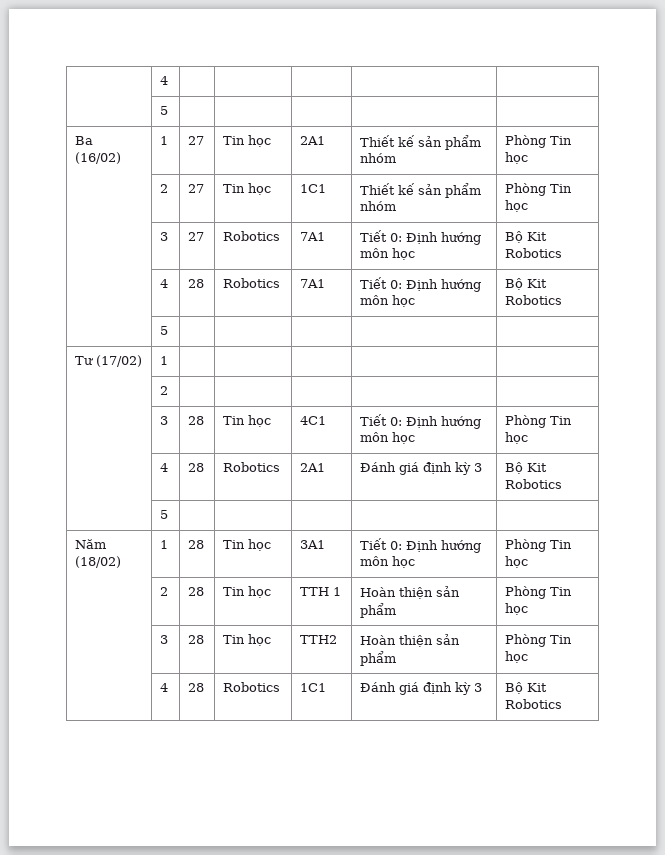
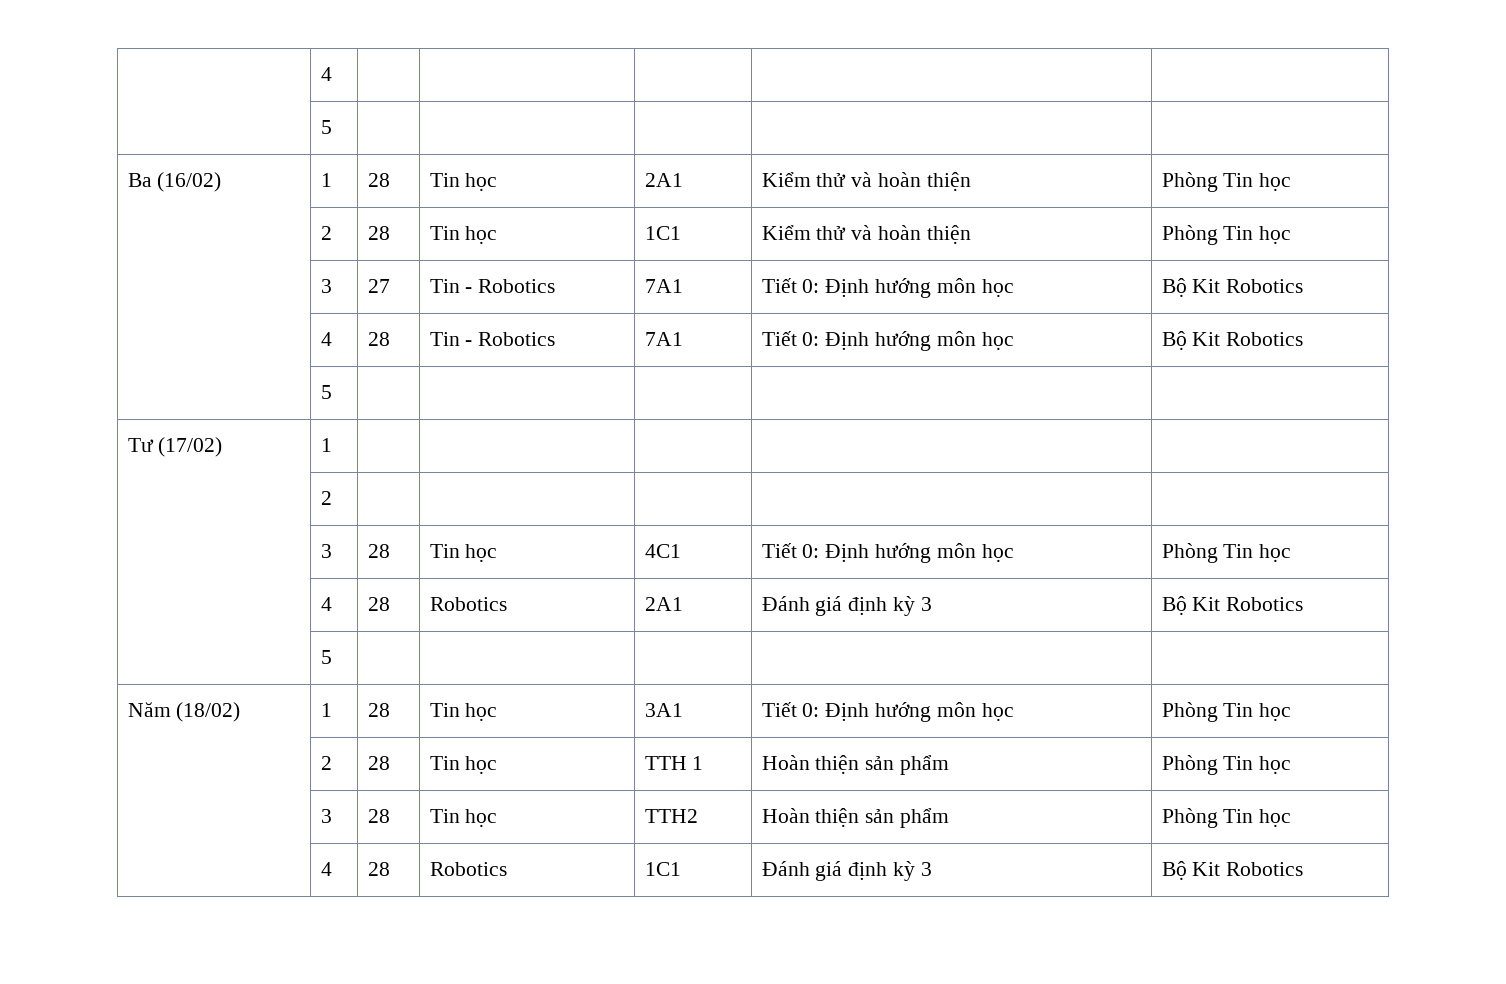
- Ba (16/02) | 1 | 27 | Tin học | 2A1 | Thiết kế sản phẩm nhóm | Phòng Tin học
- | 2 | 27 | Tin học | 1C1 | Thiết kế sản phẩm nhóm | Phòng Tin học
+ Ba (16/02) | 1 | 28 | Tin học | 2A1 | Kiểm thử và hoàn thiện | Phòng Tin học
+ | 2 | 28 | Tin học | 1C1 | Kiểm thử và hoàn thiện | Phòng Tin học
- | 3 | 27 | Robotics | 7A1 | Tiết 0: Định hướng môn học | Bộ Kit Robotics
+ | 3 | 27 | Tin - Robotics | 7A1 | Tiết 0: Định hướng môn học | Bộ Kit Robotics
- | 4 | 28 | Robotics | 7A1 | Tiết 0: Định hướng môn học | Bộ Kit Robotics
+ | 4 | 28 | Tin - Robotics | 7A1 | Tiết 0: Định hướng môn học | Bộ Kit Robotics

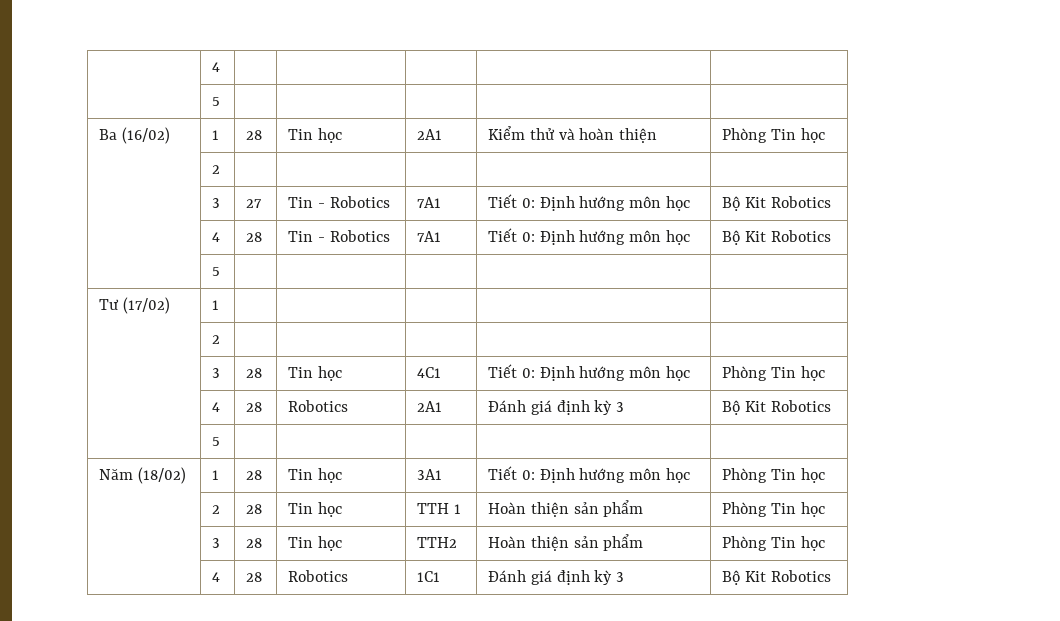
  Ba (16/02) | 1 | 28 | Tin học | 2A1 | Kiểm thử và hoàn thiện | Phòng Tin học
- | 2 | 28 | Tin học | 1C1 | Kiểm thử và hoàn thiện | Phòng Tin học
+ | 2 | | | | |

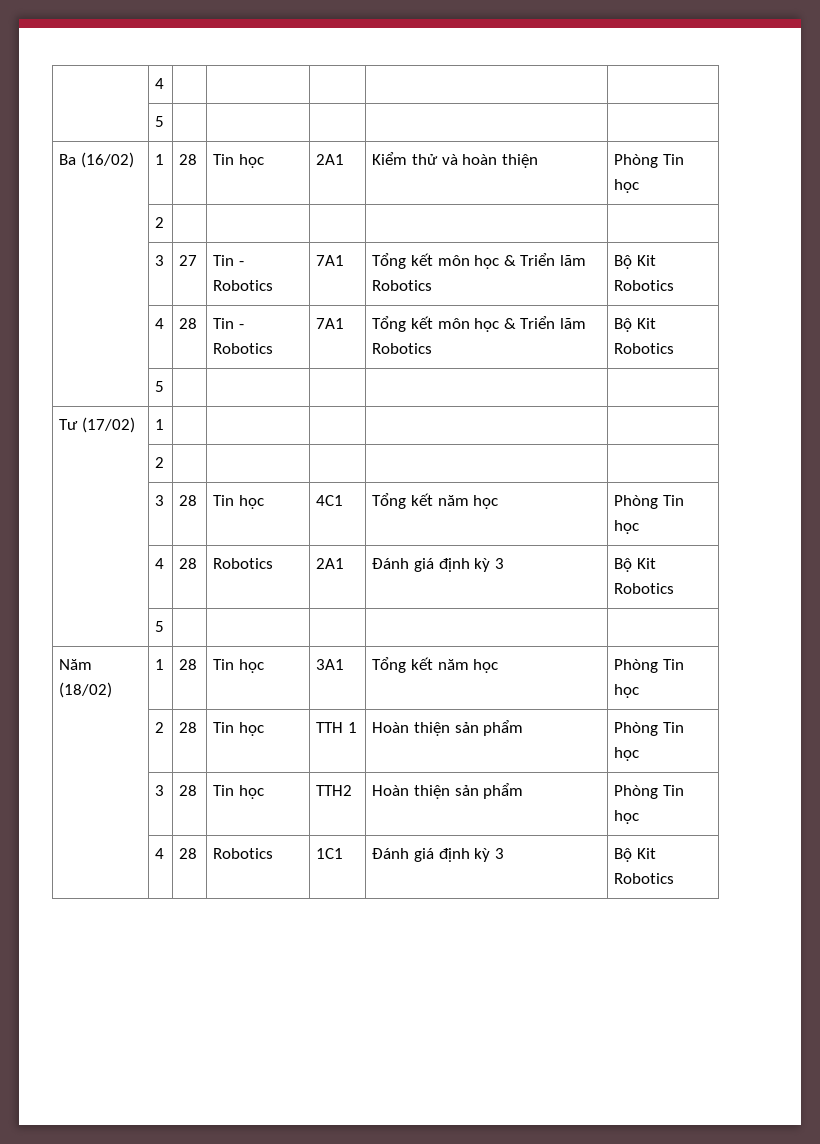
- | 3 | 27 | Tin - Robotics | 7A1 | Tiết 0: Định hướng môn học | Bộ Kit Robotics
+ | 3 | 27 | Tin - Robotics | 7A1 | Tổng kết môn học & Triển lãm Robotics | Bộ Kit Robotics
- | 4 | 28 | Tin - Robotics | 7A1 | Tiết 0: Định hướng môn học | Bộ Kit Robotics
+ | 4 | 28 | Tin - Robotics | 7A1 | Tổng kết môn học & Triển lãm Robotics | Bộ Kit Robotics
- | 3 | 28 | Tin học | 4C1 | Tiết 0: Định hướng môn học | Phòng Tin học
+ | 3 | 28 | Tin học | 4C1 | Tổng kết năm học | Phòng Tin học
- Năm (18/02) | 1 | 28 | Tin học | 3A1 | Tiết 0: Định hướng môn học | Phòng Tin học
+ Năm (18/02) | 1 | 28 | Tin học | 3A1 | Tổng kết năm học | Phòng Tin học

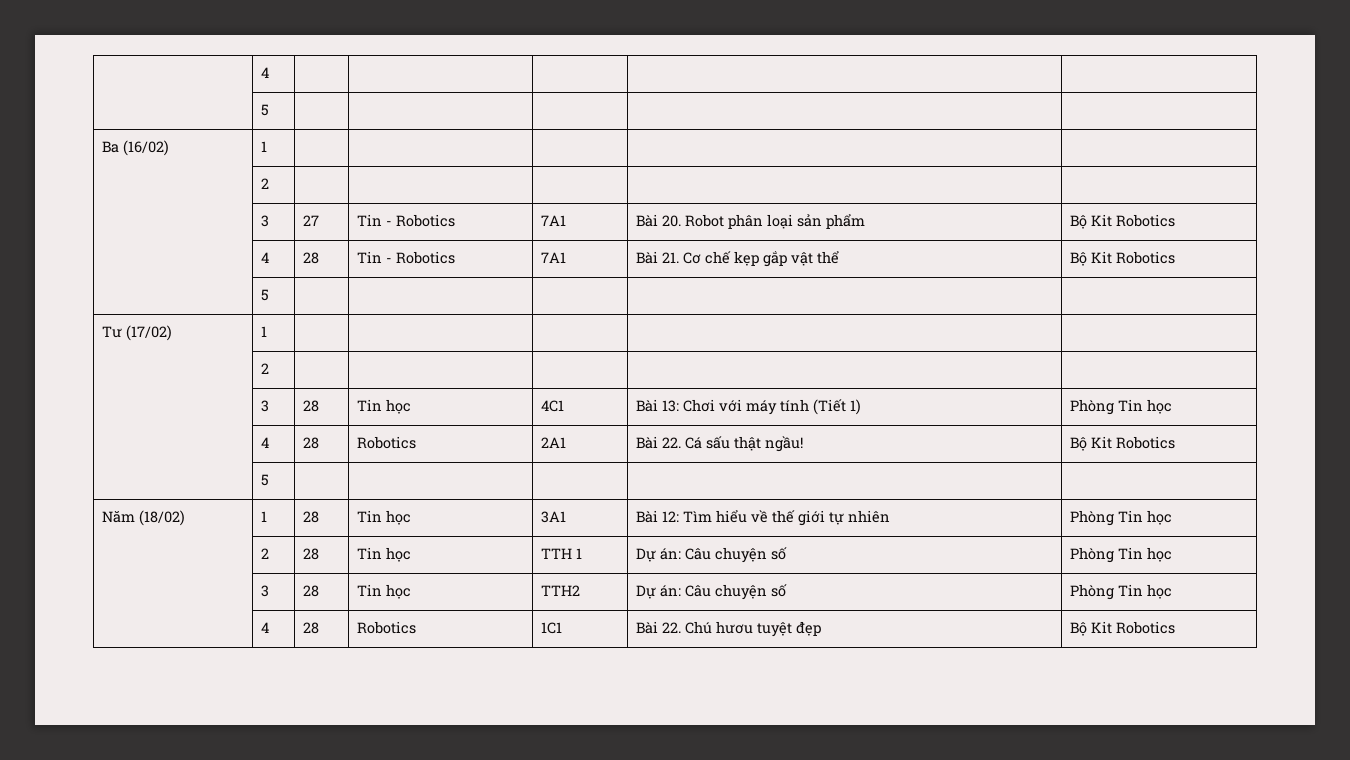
- Ba (16/02) | 1 | 28 | Tin học | 2A1 | Kiểm thử và hoàn thiện | Phòng Tin học
+ Ba (16/02) | 1 | | | | |
- | 3 | 27 | Tin - Robotics | 7A1 | Tổng kết môn học & Triển lãm Robotics | Bộ Kit Robotics
+ | 3 | 27 | Tin - Robotics | 7A1 | Bài 20. Robot phân loại sản phẩm | Bộ Kit Robotics
- | 4 | 28 | Tin - Robotics | 7A1 | Tổng kết môn học & Triển lãm Robotics | Bộ Kit Robotics
+ | 4 | 28 | Tin - Robotics | 7A1 | Bài 21. Cơ chế kẹp gắp vật thể | Bộ Kit Robotics
- | 3 | 28 | Tin học | 4C1 | Tổng kết năm học | Phòng Tin học
+ | 3 | 28 | Tin học | 4C1 | Bài 13: Chơi với máy tính (Tiết 1) | Phòng Tin học
- | 4 | 28 | Robotics | 2A1 | Đánh giá định kỳ 3 | Bộ Kit Robotics
+ | 4 | 28 | Robotics | 2A1 | Bài 22. Cá sấu thật ngầu! | Bộ Kit Robotics
- Năm (18/02) | 1 | 28 | Tin học | 3A1 | Tổng kết năm học | Phòng Tin học
+ Năm (18/02) | 1 | 28 | Tin học | 3A1 | Bài 12: Tìm hiểu về thế giới tự nhiên | Phòng Tin học
- | 2 | 28 | Tin học | TTH 1 | Hoàn thiện sản phẩm | Phòng Tin học
+ | 2 | 28 | Tin học | TTH 1 | Dự án: Câu chuyện số | Phòng Tin học
- | 3 | 28 | Tin học | TTH2 | Hoàn thiện sản phẩm | Phòng Tin học
+ | 3 | 28 | Tin học | TTH2 | Dự án: Câu chuyện số | Phòng Tin học
- | 4 | 28 | Robotics | 1C1 | Đánh giá định kỳ 3 | Bộ Kit Robotics
+ | 4 | 28 | Robotics | 1C1 | Bài 22. Chú hươu tuyệt đẹp | Bộ Kit Robotics

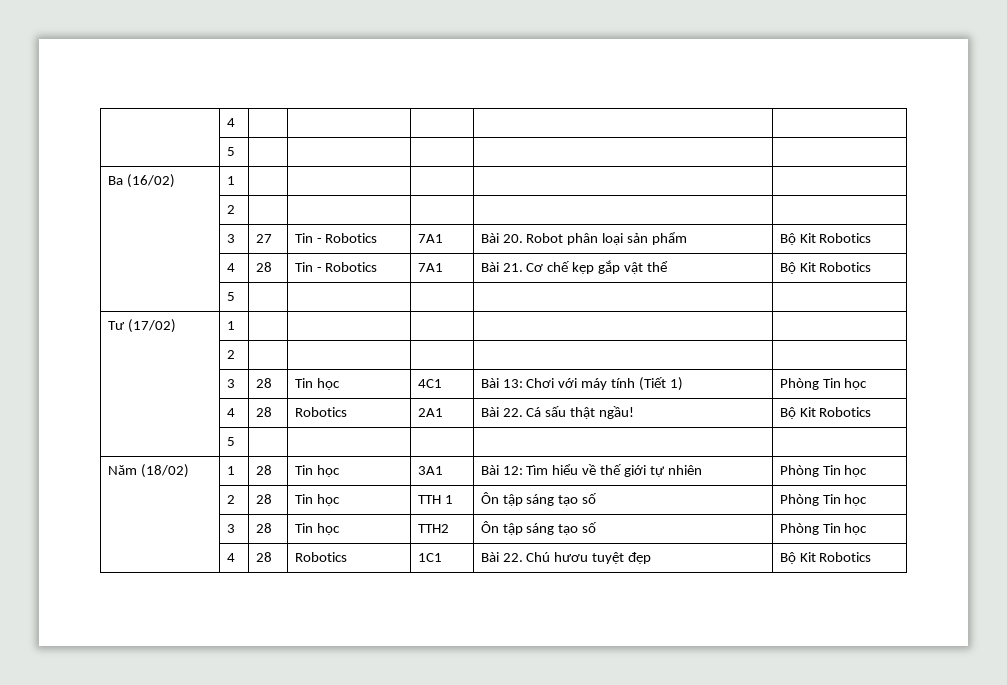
- | 2 | 28 | Tin học | TTH 1 | Dự án: Câu chuyện số | Phòng Tin học
+ | 2 | 28 | Tin học | TTH 1 | Ôn tập sáng tạo số | Phòng Tin học
- | 3 | 28 | Tin học | TTH2 | Dự án: Câu chuyện số | Phòng Tin học
+ | 3 | 28 | Tin học | TTH2 | Ôn tập sáng tạo số | Phòng Tin học

